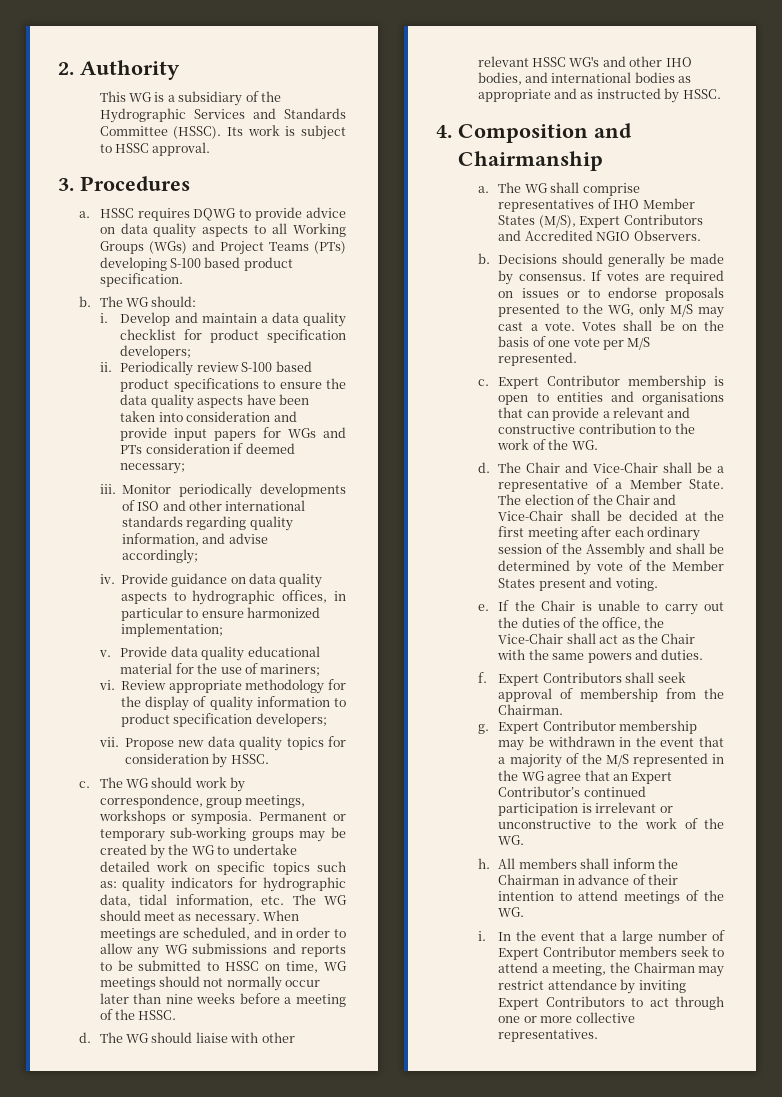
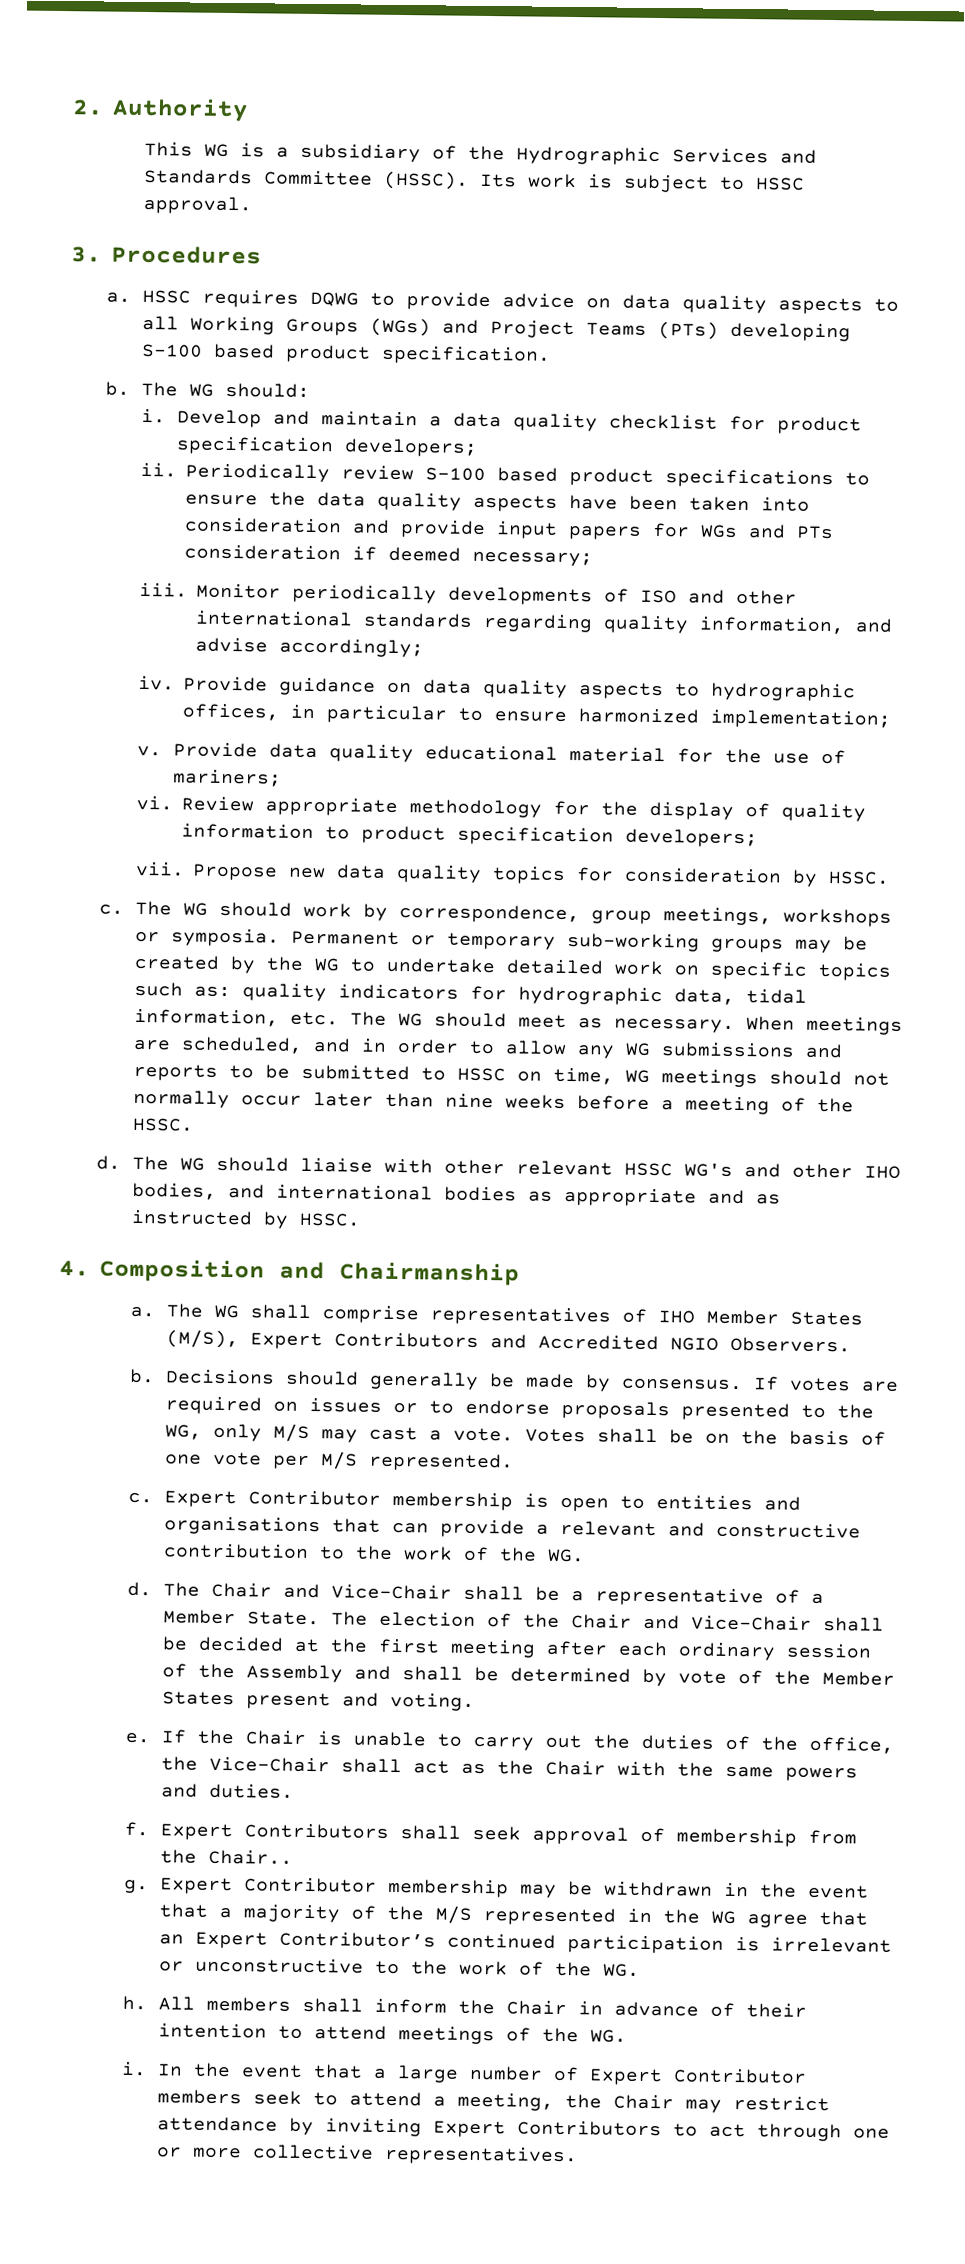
- Expert Contributors shall seek approval of membership from the Chairman.
+ Expert Contributors shall seek approval of membership from the Chair..
- All members shall inform the Chairman in advance of their intention to attend meetings of the WG.
+ All members shall inform the Chair in advance of their intention to attend meetings of the WG.
- In the event that a large number of Expert Contributor members seek to attend a meeting, the Chairman may restrict attendance by inviting Expert Contributors to act through one or more collective representatives.
+ In the event that a large number of Expert Contributor members seek to attend a meeting, the Chair may restrict attendance by inviting Expert Contributors to act through one or more collective representatives.

